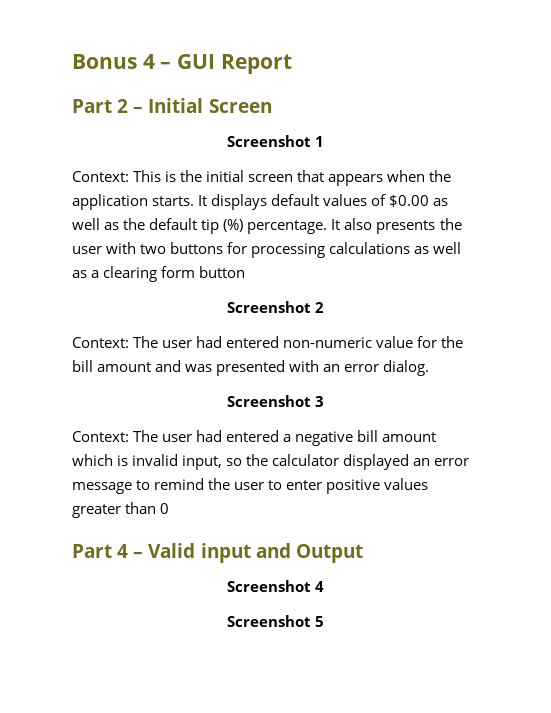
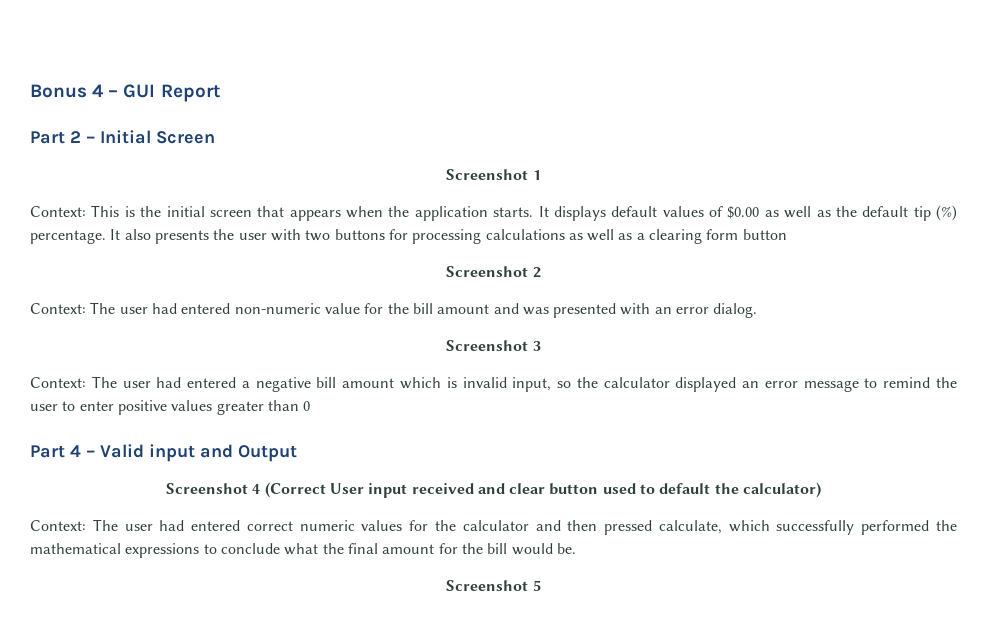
- Screenshot 4
+ Screenshot 4 (Correct User input received and clear button used to default the calculator)
+ Context: The user had entered correct numeric values for the calculator and then pressed calculate, which successfully performed the mathematical expressions to conclude what the final amount for the bill would be.

